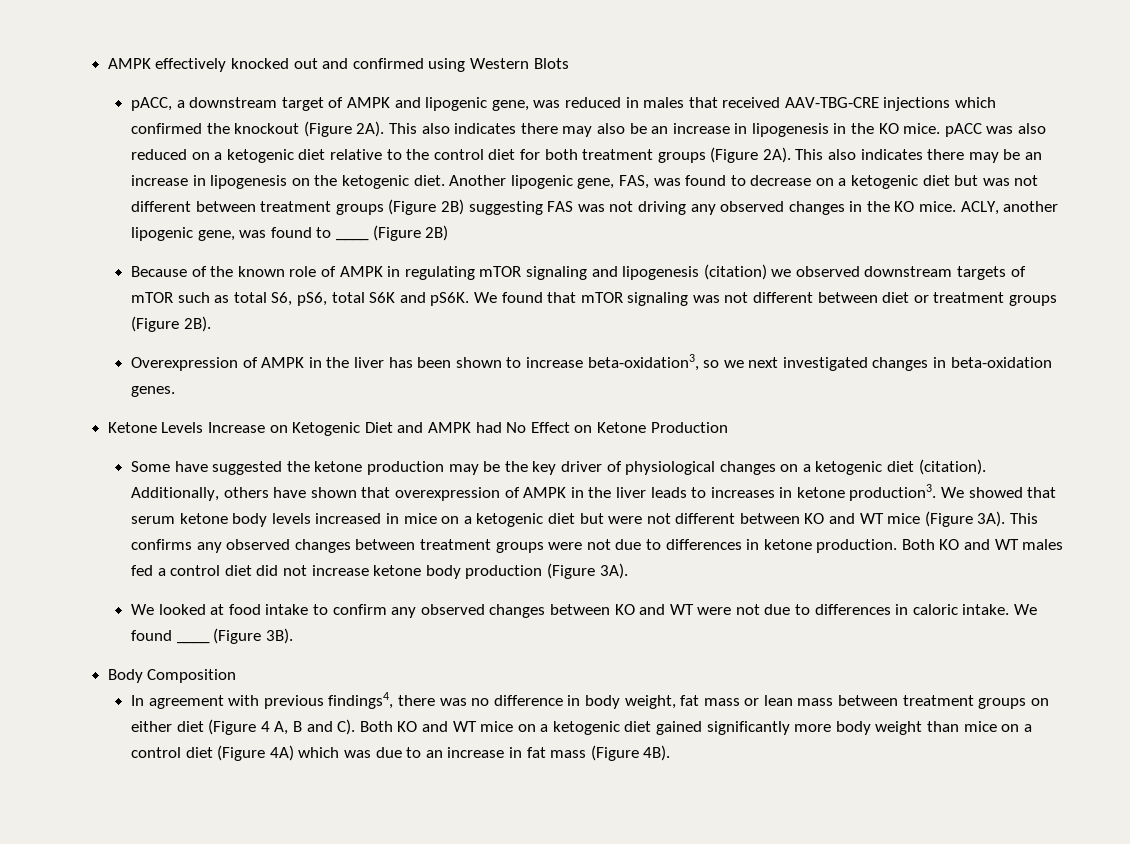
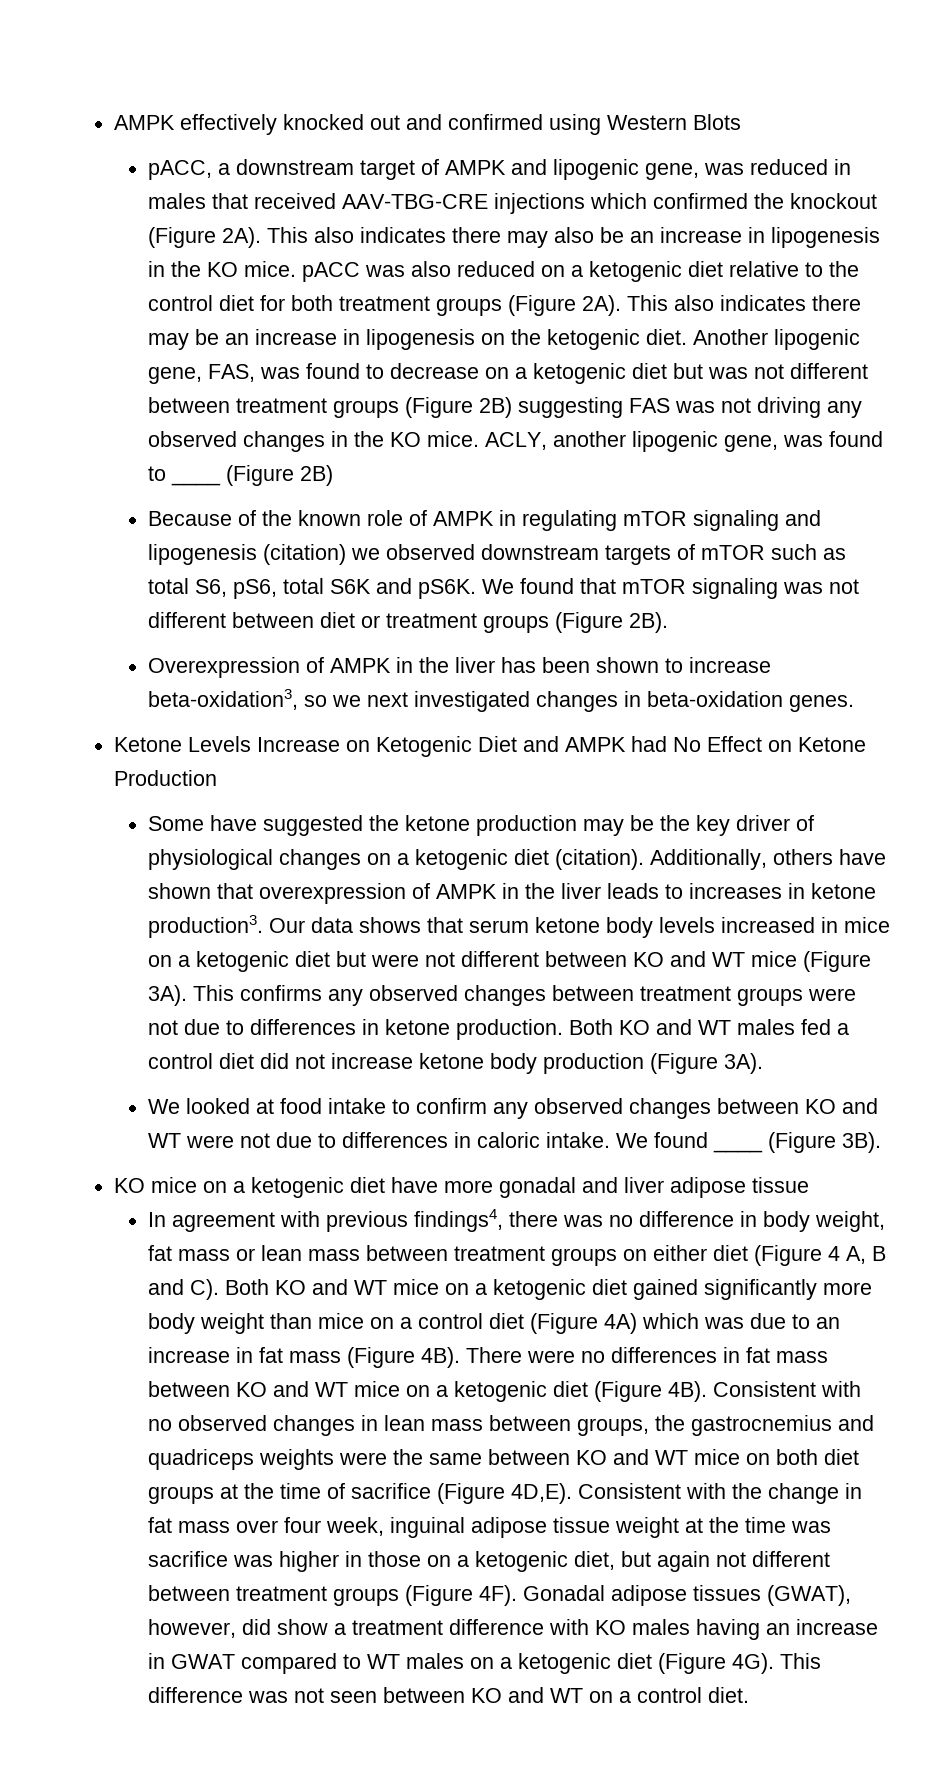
- We showed that serum ketone body levels increased in mice on a ketogenic diet but were not different between KO and WT mice (Figure 3A).
+ Our data shows that serum ketone body levels increased in mice on a ketogenic diet but were not different between KO and WT mice (Figure 3A).
- Body Composition
+ KO mice on a ketogenic diet have more gonadal and liver adipose tissue
+ There were no differences in fat mass between KO and WT mice on a ketogenic diet (Figure 4B). Consistent with no observed changes in lean mass between groups, the gastrocnemius and quadriceps weights were the same between KO and WT mice on both diet groups at the time of sacrifice (Figure 4D,E). Consistent with the change in fat mass over four week, inguinal adipose tissue weight at the time was sacrifice was higher in those on a ketogenic diet, but again not different between treatment groups (Figure 4F). Gonadal adipose tissues (GWAT), however, did show a treatment difference with KO males having an increase in GWAT compared to WT males on a ketogenic diet (Figure 4G). This difference was not seen between KO and WT on a control diet.

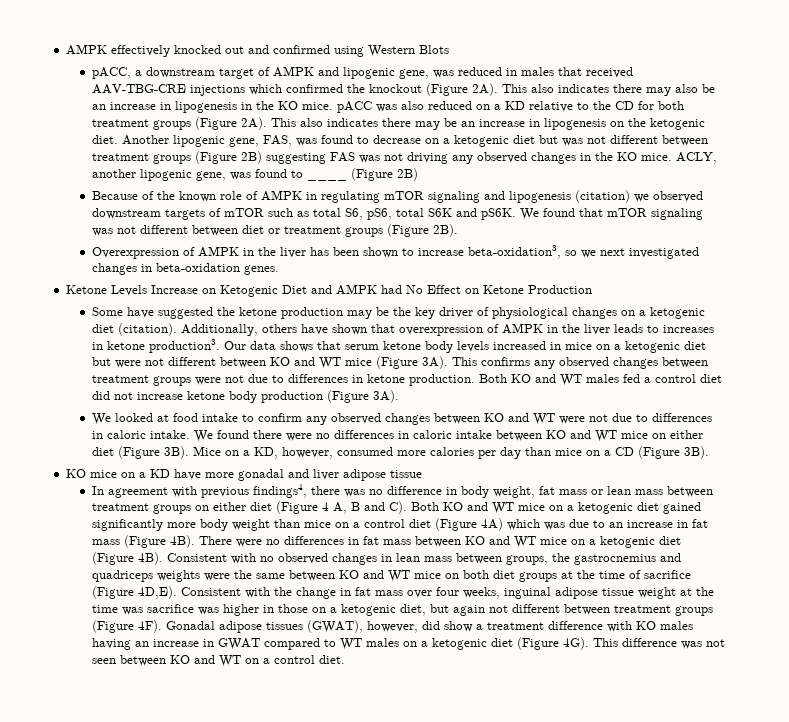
- This also indicates there may also be an increase in lipogenesis in the KO mice. pACC was also reduced on a ketogenic diet relative to the control diet for both treatment groups (Figure 2A).
+ This also indicates there may also be an increase in lipogenesis in the KO mice. pACC was also reduced on a KD relative to the CD for both treatment groups (Figure 2A).
- We found ____ (Figure 3B).
+ We found there were no differences in caloric intake between KO and WT mice on either diet (Figure 3B). Mice on a KD, however, consumed more calories per day than mice on a CD (Figure 3B).
- KO mice on a ketogenic diet have more gonadal and liver adipose tissue
+ KO mice on a KD have more gonadal and liver adipose tissue
- Consistent with the change in fat mass over four week, inguinal adipose tissue weight at the time was sacrifice was higher in those on a ketogenic diet, but again not different between treatment groups (Figure 4F).
+ Consistent with the change in fat mass over four weeks, inguinal adipose tissue weight at the time was sacrifice was higher in those on a ketogenic diet, but again not different between treatment groups (Figure 4F).

